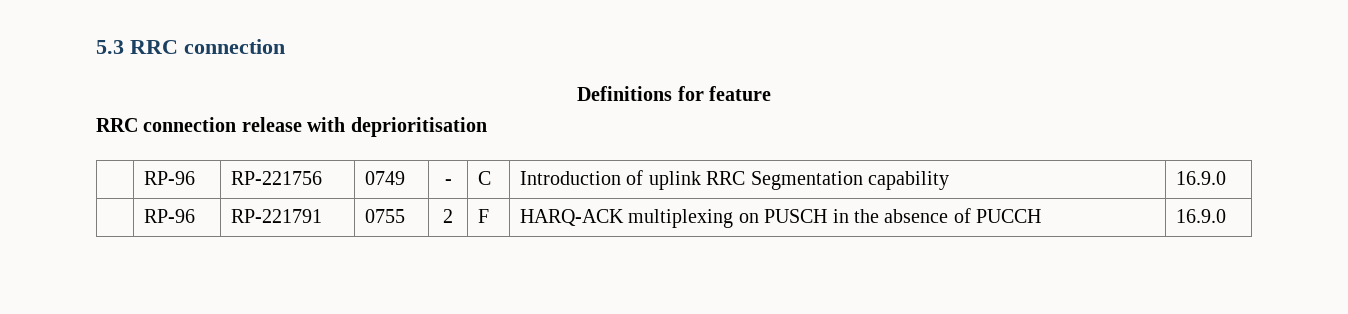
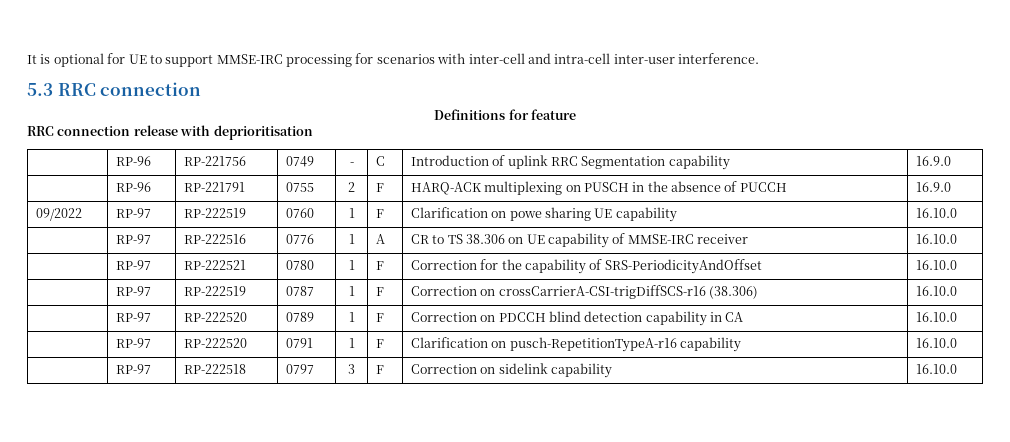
+ It is optional for UE to support MMSE-IRC processing for scenarios with inter-cell and intra-cell inter-user interference.
+ 09/2022 | RP-97 | RP-222519 | 0760 | 1 | F | Clarification on powe sharing UE capability | 16.10.0
+ | RP-97 | RP-222516 | 0776 | 1 | A | CR to TS 38.306 on UE capability of MMSE-IRC receiver | 16.10.0
+ | RP-97 | RP-222521 | 0780 | 1 | F | Correction for the capability of SRS-PeriodicityAndOffset | 16.10.0
+ | RP-97 | RP-222519 | 0787 | 1 | F | Correction on crossCarrierA-CSI-trigDiffSCS-r16 (38.306) | 16.10.0
+ | RP-97 | RP-222520 | 0789 | 1 | F | Correction on PDCCH blind detection capability in CA | 16.10.0
+ | RP-97 | RP-222520 | 0791 | 1 | F | Clarification on pusch-RepetitionTypeA-r16 capability | 16.10.0
+ | RP-97 | RP-222518 | 0797 | 3 | F | Correction on sidelink capability | 16.10.0

